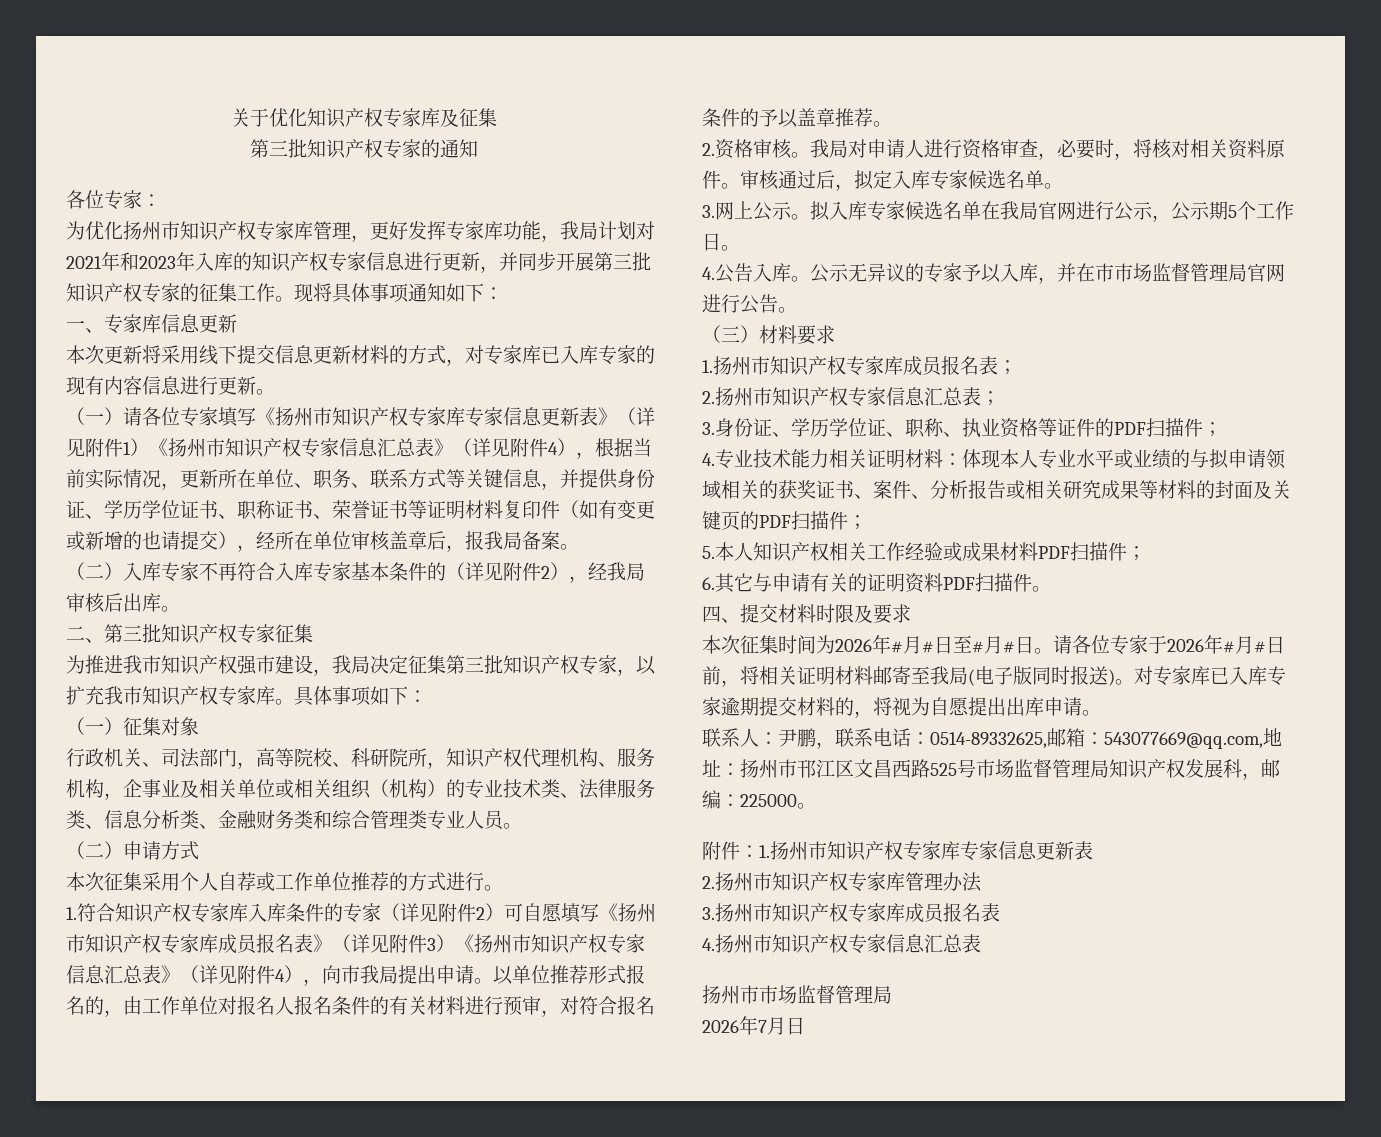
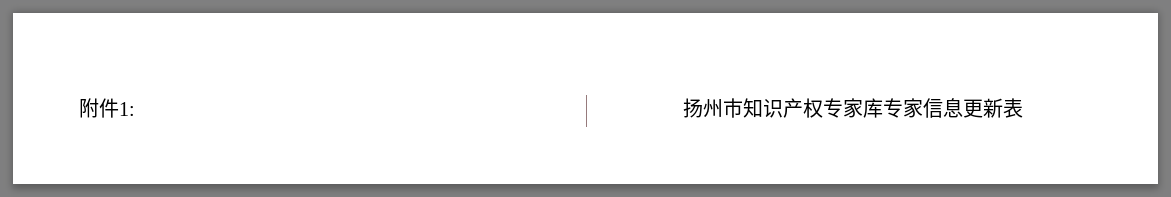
- 关于优化知识产权专家库及征集
- 第三批知识产权专家的通知
- 各位专家：
- 为优化扬州市知识产权专家库管理，更好发挥专家库功能，我局计划对2021年和2023年入库的知识产权专家信息进行更新，并同步开展第三批知识产权专家的征集工作。现将具体事项通知如下：
- 一、专家库信息更新
- 本次更新将采用线下提交信息更新材料的方式，对专家库已入库专家的现有内容信息进行更新。
- （一）请各位专家填写《扬州市知识产权专家库专家信息更新表》（详见附件1）《扬州市知识产权专家信息汇总表》（详见附件4），根据当前实际情况，更新所在单位、职务、联系方式等关键信息，并提供身份证、学历学位证书、职称证书、荣誉证书等证明材料复印件（如有变更或新增的也请提交），经所在单位审核盖章后，报我局备案。
- （二）入库专家不再符合入库专家基本条件的（详见附件2），经我局审核后出库。
- 二、第三批知识产权专家征集
- 为推进我市知识产权强市建设，我局决定征集第三批知识产权专家，以扩充我市知识产权专家库。具体事项如下：
- （一）征集对象
- 行政机关、司法部门，高等院校、科研院所，知识产权代理机构、服务机构，企事业及相关单位或相关组织（机构）的专业技术类、法律服务类、信息分析类、金融财务类和综合管理类专业人员。
- （二）申请方式
- 本次征集采用个人自荐或工作单位推荐的方式进行。
- 1.符合知识产权专家库入库条件的专家（详见附件2）可自愿填写《扬州市知识产权专家库成员报名表》（详见附件3）《扬州市知识产权专家信息汇总表》（详见附件4），向市我局提出申请。以单位推荐形式报名的，由工作单位对报名人报名条件的有关材料进行预审，对符合报名条件的予以盖章推荐。
- 2.资格审核。我局对申请人进行资格审查，必要时，将核对相关资料原件。审核通过后，拟定入库专家候选名单。
- 3.网上公示。拟入库专家候选名单在我局官网进行公示，公示期5个工作日。
- 4.公告入库。公示无异议的专家予以入库，并在市市场监督管理局官网进行公告。
- （三）材料要求
- 1.扬州市知识产权专家库成员报名表；
- 2.扬州市知识产权专家信息汇总表；
- 3.身份证、学历学位证、职称、执业资格等证件的PDF扫描件；
- 4.专业技术能力相关证明材料：体现本人专业水平或业绩的与拟申请领域相关的获奖证书、案件、分析报告或相关研究成果等材料的封面及关键页的PDF扫描件；
- 5.本人知识产权相关工作经验或成果材料PDF扫描件；
- 6.其它与申请有关的证明资料PDF扫描件。
- 四、提交材料时限及要求
- 本次征集时间为2026年#月#日至#月#日。请各位专家于2026年#月#日前，将相关证明材料邮寄至我局(电子版同时报送)。对专家库已入库专家逾期提交材料的，将视为自愿提出出库申请。
- 联系人：尹鹏，联系电话：0514-89332625,邮箱：543077669@qq.com,地址：扬州市邗江区文昌西路525号市场监督管理局知识产权发展科，邮编：225000。
- 附件：1.扬州市知识产权专家库专家信息更新表
- 2.扬州市知识产权专家库管理办法
- 3.扬州市知识产权专家库成员报名表
- 4.扬州市知识产权专家信息汇总表
- 扬州市市场监督管理局
- 2026年7月日
+ 附件1:
+ 扬州市知识产权专家库专家信息更新表

